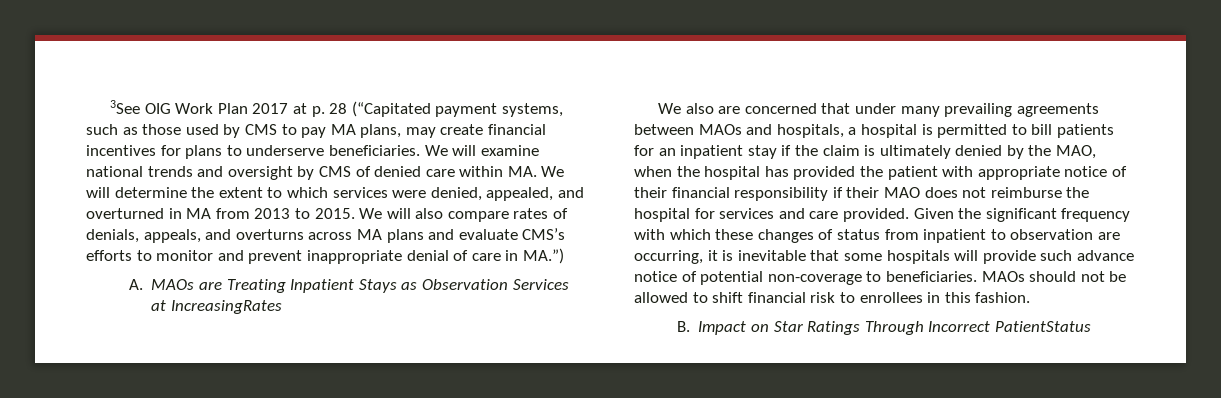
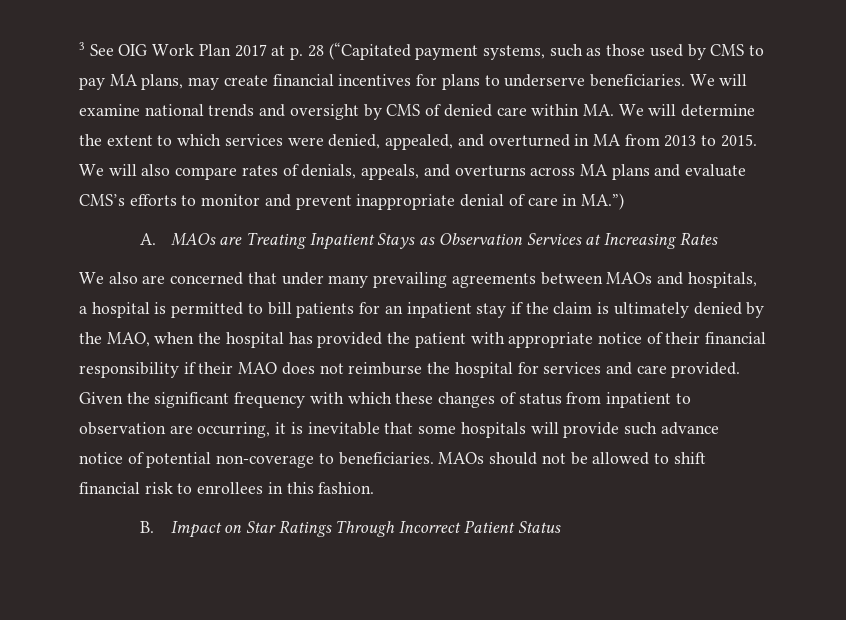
- 3See OIG Work Plan 2017 at p. 28 (“Capitated payment systems, such as those used by CMS to pay MA plans, may create financial incentives for plans to underserve beneficiaries.
+ 3 See OIG Work Plan 2017 at p. 28 (“Capitated payment systems, such as those used by CMS to pay MA plans, may create financial incentives for plans to underserve beneficiaries.
- A. MAOs are Treating Inpatient Stays as Observation Services at IncreasingRates
+ A. MAOs are Treating Inpatient Stays as Observation Services at Increasing Rates
- B. Impact on Star Ratings Through Incorrect PatientStatus
+ B. Impact on Star Ratings Through Incorrect Patient Status

